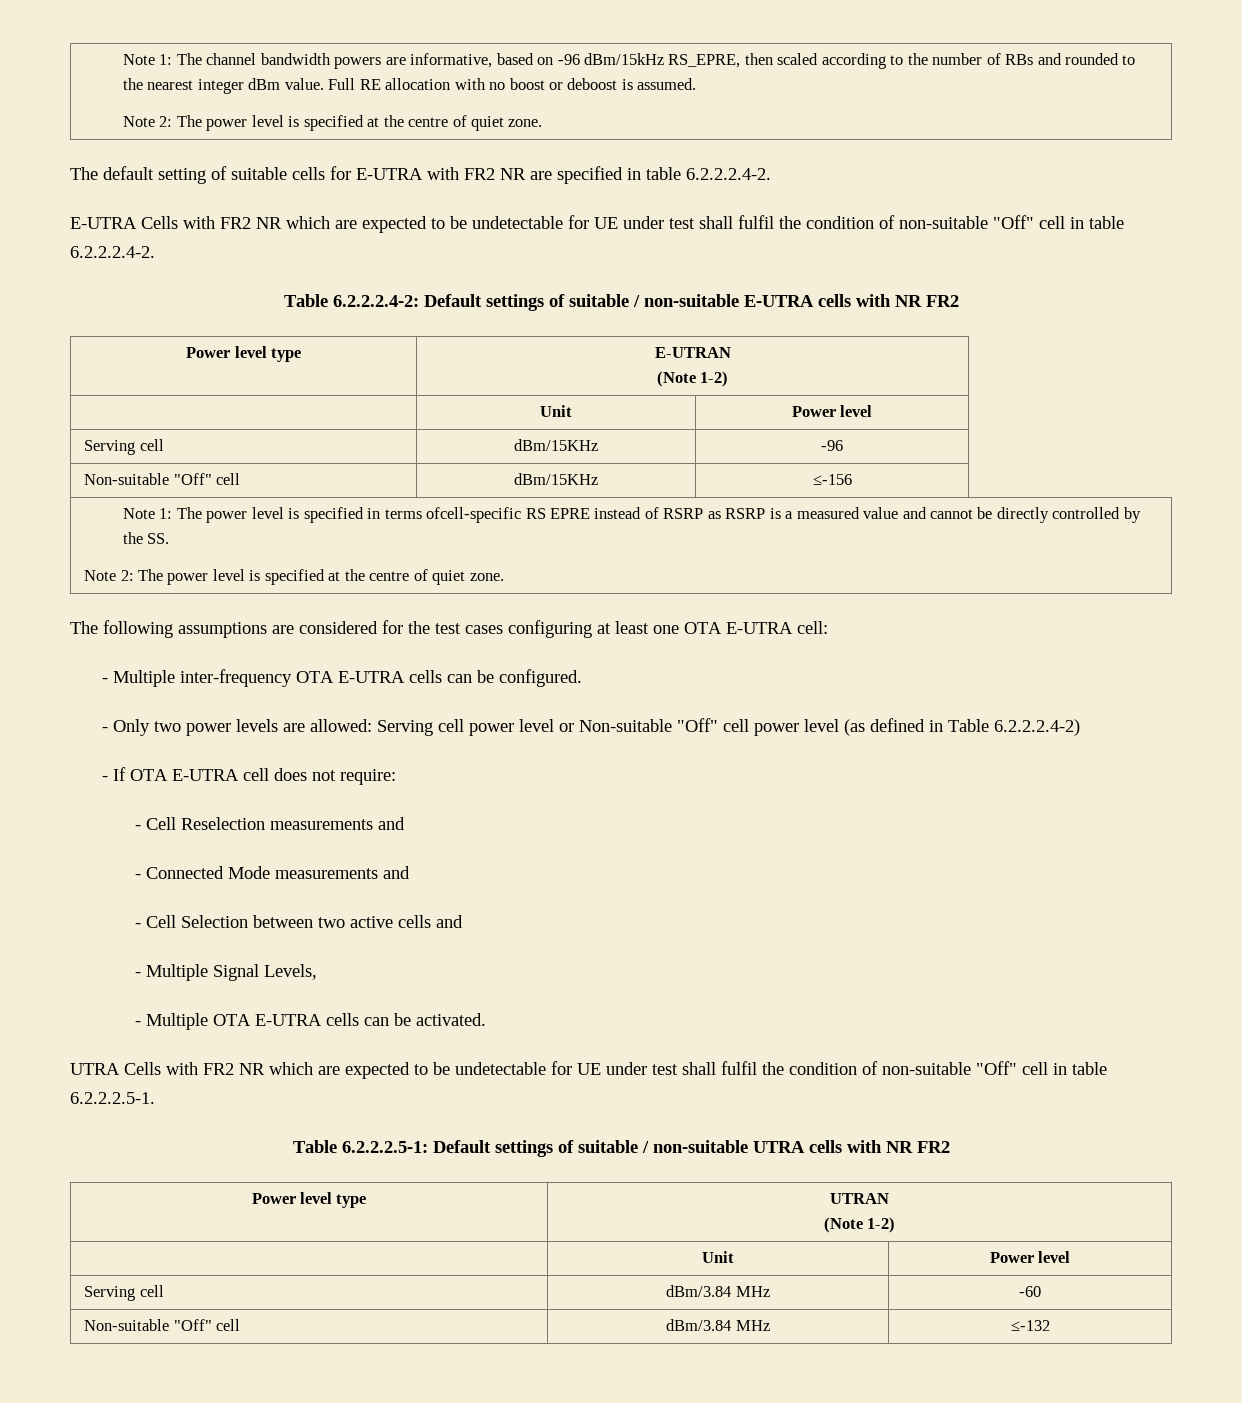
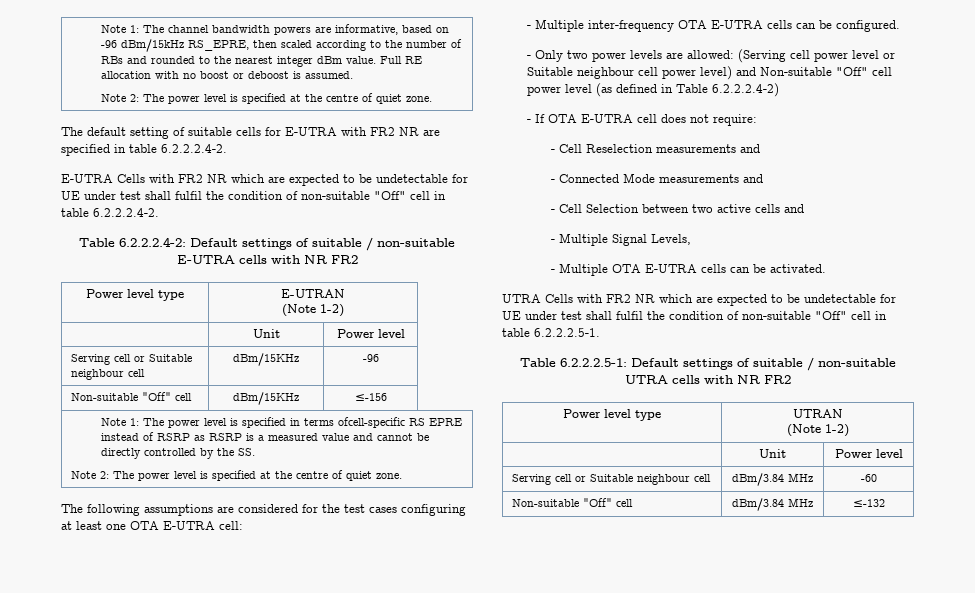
- Serving cell | dBm/15KHz | -96
+ Serving cell or Suitable neighbour cell | dBm/15KHz | -96
- - Only two power levels are allowed: Serving cell power level or Non-suitable "Off" cell power level (as defined in Table 6.2.2.2.4-2)
+ - Only two power levels are allowed: (Serving cell power level or Suitable neighbour cell power level) and Non-suitable "Off" cell power level (as defined in Table 6.2.2.2.4-2)
- Serving cell | dBm/3.84 MHz | -60
+ Serving cell or Suitable neighbour cell | dBm/3.84 MHz | -60

